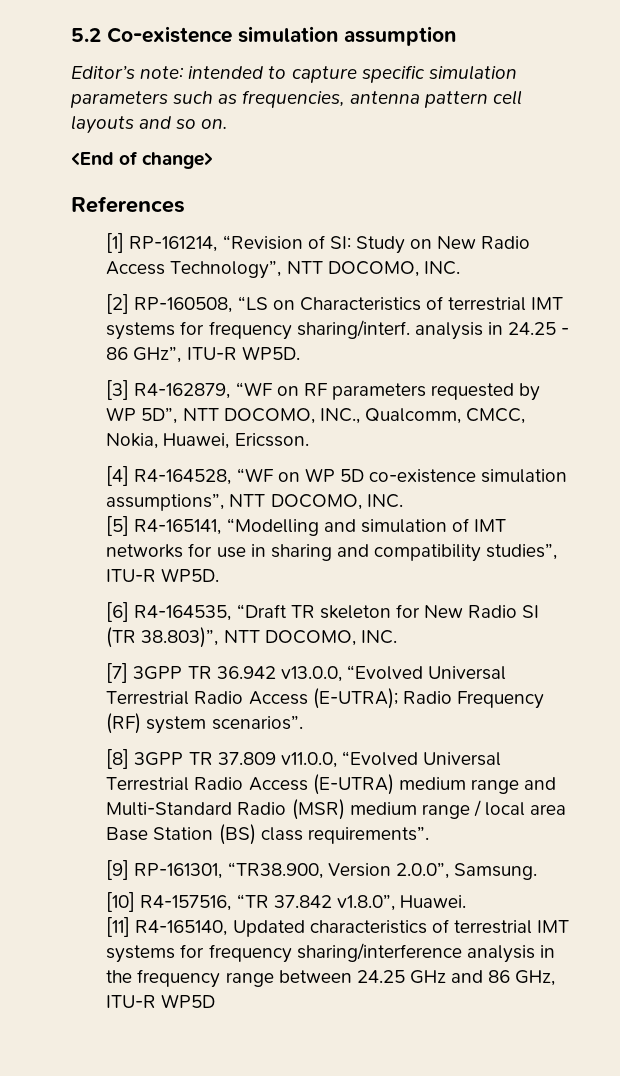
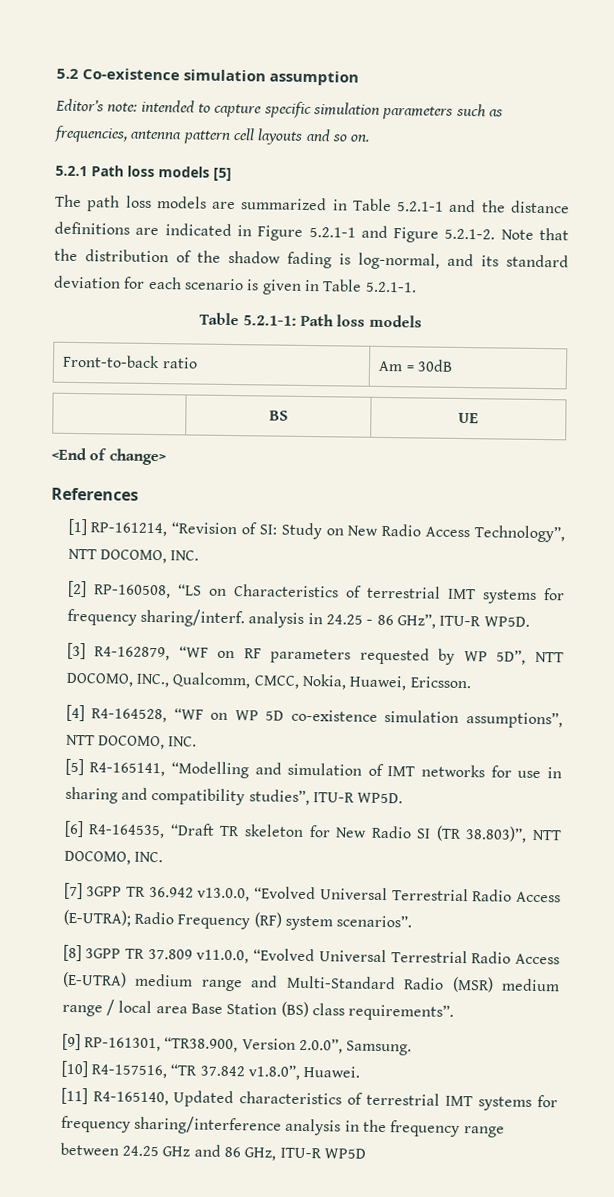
+ 5.2.1 Path loss models [5]
+ The path loss models are summarized in Table 5.2.1-1 and the distance definitions are indicated in Figure 5.2.1-1 and Figure 5.2.1-2. Note that the distribution of the shadow fading is log-normal, and its standard deviation for each scenario is given in Table 5.2.1-1.
+ Table 5.2.1-1: Path loss models
+ Front-to-back ratio | Am = 30dB
+ | BS | UE

